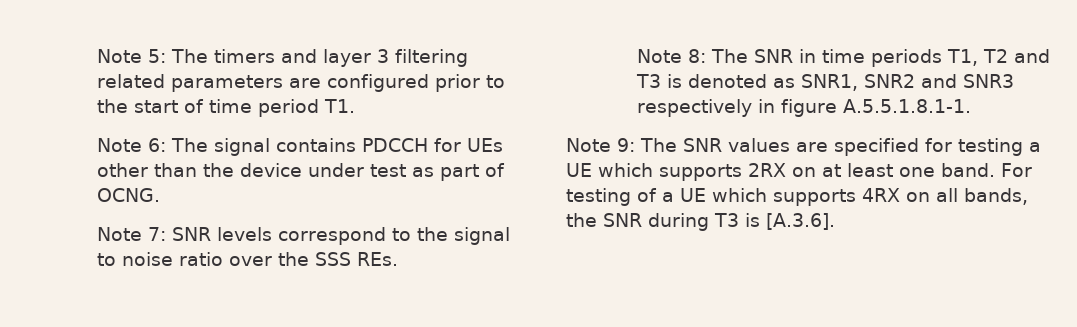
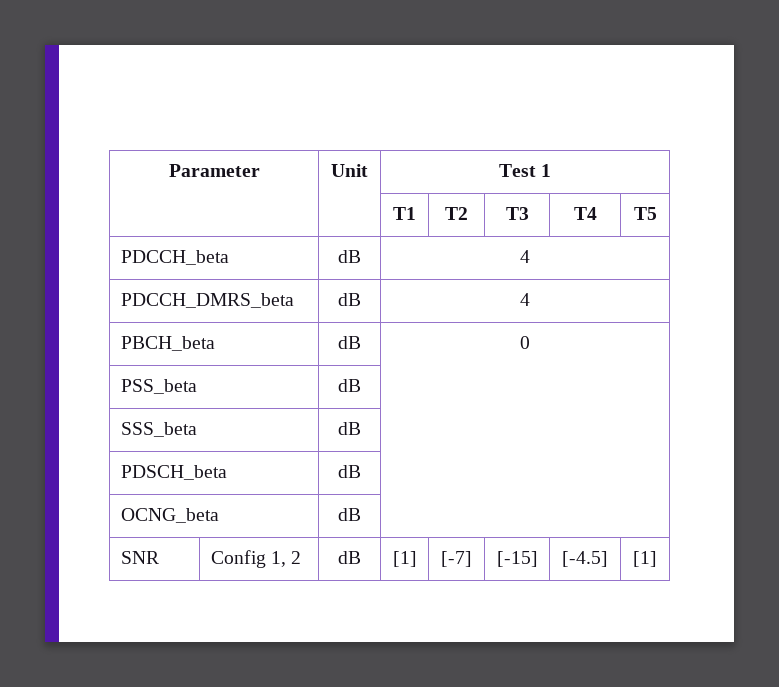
- Note 5: The timers and layer 3 filtering related parameters are configured prior to the start of time period T1.
- Note 6: The signal contains PDCCH for UEs other than the device under test as part of OCNG.
- Note 7: SNR levels correspond to the signal to noise ratio over the SSS REs.
- Note 8: The SNR in time periods T1, T2 and T3 is denoted as SNR1, SNR2 and SNR3 respectively in figure A.5.5.1.8.1-1.
- Note 9: The SNR values are specified for testing a UE which supports 2RX on at least one band. For testing of a UE which supports 4RX on all bands, the SNR during T3 is [A.3.6].
+ Parameter | Unit | Test 1
+ | | T1 | T2 | T3 | T4 | T5
+ PDCCH_beta | dB | 4
+ PDCCH_DMRS_beta | dB | 4
+ PBCH_beta | dB | 0
+ PSS_beta | dB |
+ SSS_beta | dB |
+ PDSCH_beta | dB |
+ OCNG_beta | dB |
+ SNR | Config 1, 2 | dB | [1] | [-7] | [-15] | [-4.5] | [1]

